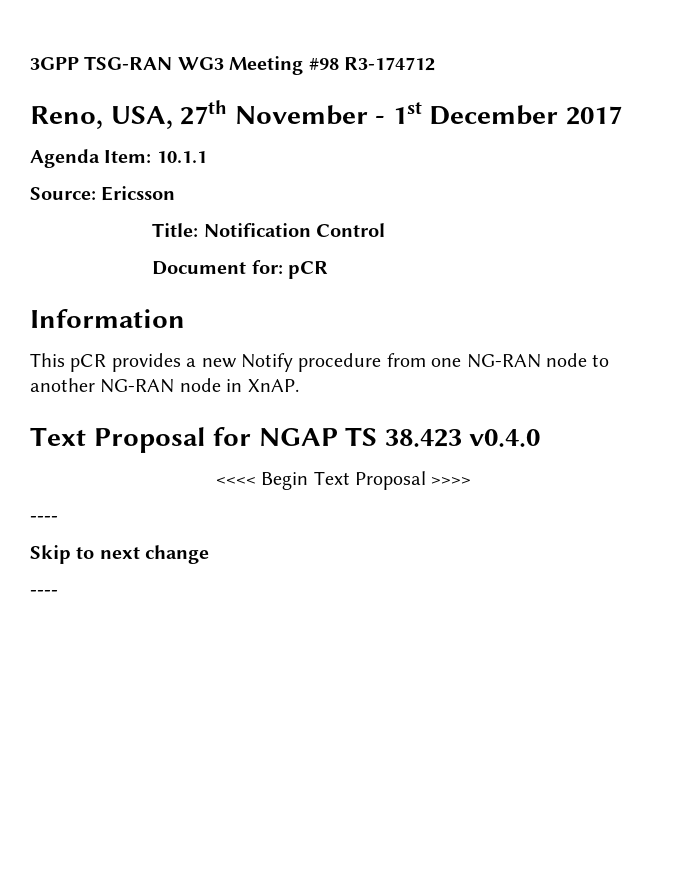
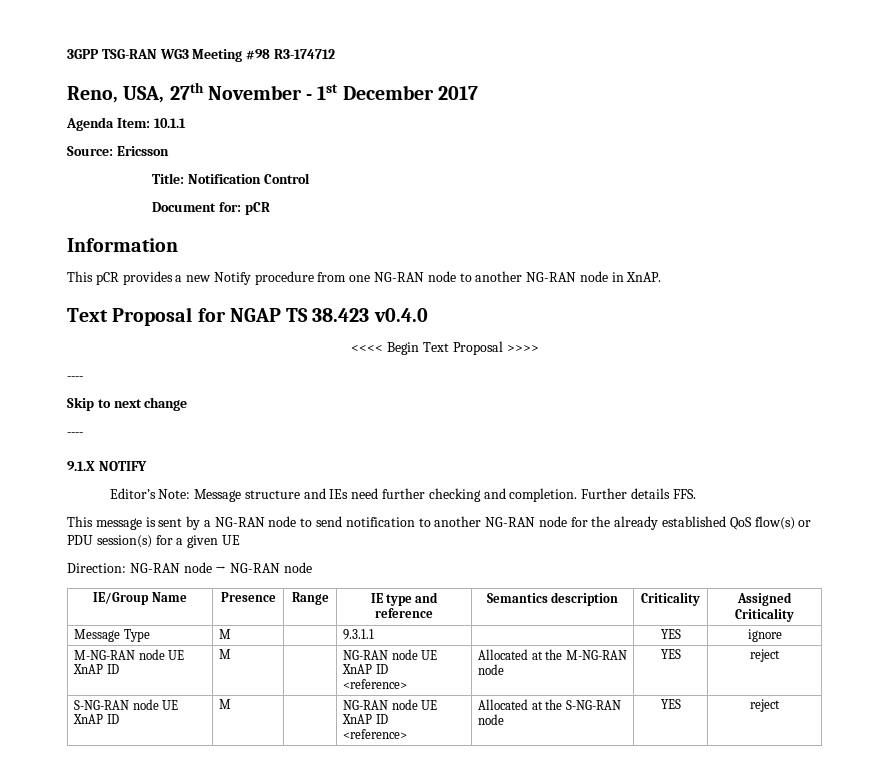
+ 9.1.X NOTIFY
+ Editor’s Note: Message structure and IEs need further checking and completion. Further details FFS.
+ This message is sent by a NG-RAN node to send notification to another NG-RAN node for the already established QoS flow(s) or PDU session(s) for a given UE
+ Direction: NG-RAN node → NG-RAN node
+ IE/Group Name | Presence | Range | IE type and reference | Semantics description | Criticality | Assigned Criticality
+ Message Type | M | | 9.3.1.1 | | YES | ignore
+ M-NG-RAN node UE XnAP ID | M | | NG-RAN node UE XnAP ID
+ <reference> | Allocated at the M-NG-RAN node | YES | reject
+ S-NG-RAN node UE XnAP ID | M | | NG-RAN node UE XnAP ID
+ <reference> | Allocated at the S-NG-RAN node | YES | reject

